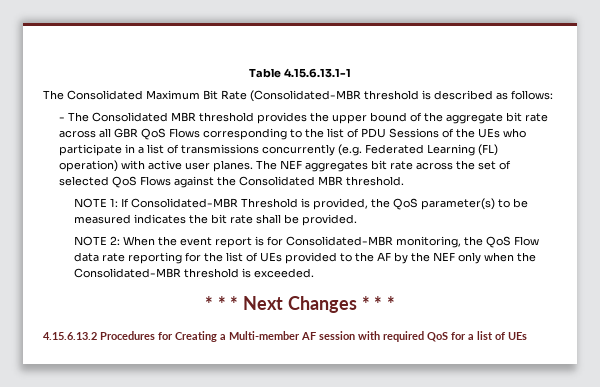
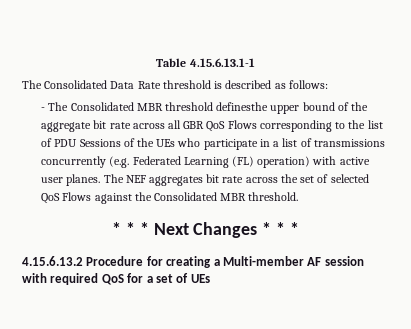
- The Consolidated Maximum Bit Rate (Consolidated-MBR threshold is described as follows:
+ The Consolidated Data Rate threshold is described as follows:
- - The Consolidated MBR threshold provides the upper bound of the aggregate bit rate across all GBR QoS Flows corresponding to the list of PDU Sessions of the UEs who participate in a list of transmissions concurrently (e.g. Federated Learning (FL) operation) with active user planes.
+ - The Consolidated MBR threshold definesthe upper bound of the aggregate bit rate across all GBR QoS Flows corresponding to the list of PDU Sessions of the UEs who participate in a list of transmissions concurrently (e.g. Federated Learning (FL) operation) with active user planes.
- NOTE 1: If Consolidated-MBR Threshold is provided, the QoS parameter(s) to be measured indicates the bit rate shall be provided.
- NOTE 2: When the event report is for Consolidated-MBR monitoring, the QoS Flow data rate reporting for the list of UEs provided to the AF by the NEF only when the Consolidated-MBR threshold is exceeded.
- 4.15.6.13.2 Procedures for Creating a Multi-member AF session with required QoS for a list of UEs
+ 4.15.6.13.2 Procedure for creating a Multi-member AF session with required QoS for a set of UEs

